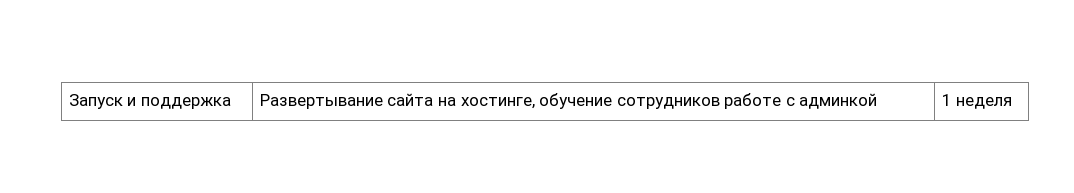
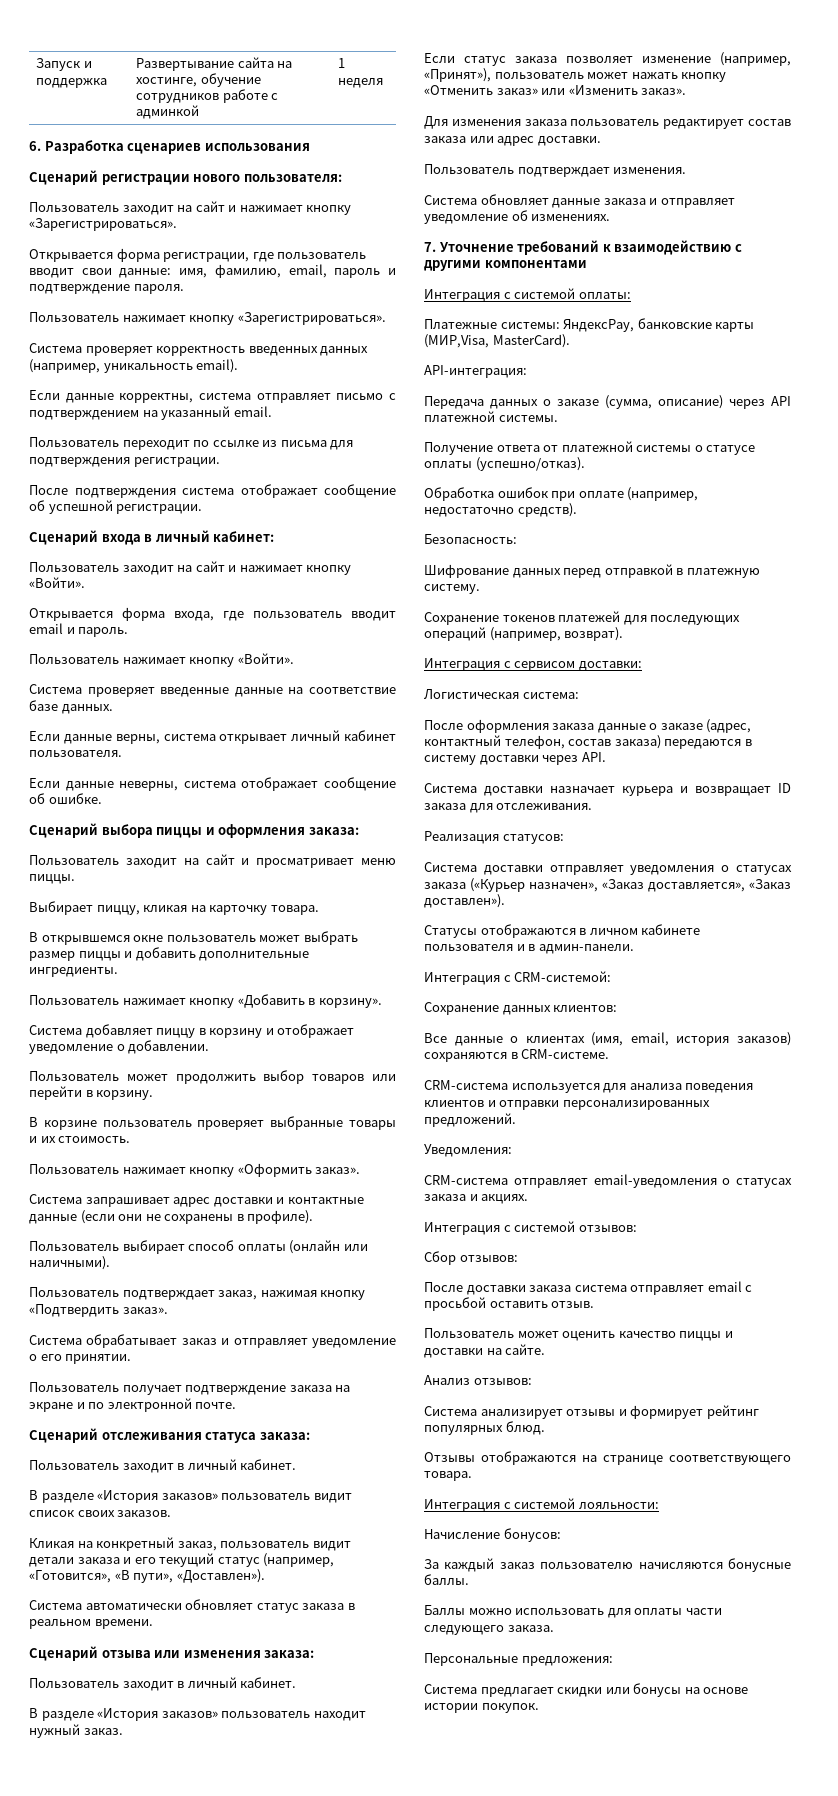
+ 6. Разработка сценариев использования
+ Сценарий регистрации нового пользователя:
+ Пользователь заходит на сайт и нажимает кнопку «Зарегистрироваться».
+ Открывается форма регистрации, где пользователь вводит свои данные: имя, фамилию, email, пароль и подтверждение пароля.
+ Пользователь нажимает кнопку «Зарегистрироваться».
+ Система проверяет корректность введенных данных (например, уникальность email).
+ Если данные корректны, система отправляет письмо с подтверждением на указанный email.
+ Пользователь переходит по ссылке из письма для подтверждения регистрации.
+ После подтверждения система отображает сообщение об успешной регистрации.
+ Сценарий входа в личный кабинет:
+ Пользователь заходит на сайт и нажимает кнопку «Войти».
+ Открывается форма входа, где пользователь вводит email и пароль.
+ Пользователь нажимает кнопку «Войти».
+ Система проверяет введенные данные на соответствие базе данных.
+ Если данные верны, система открывает личный кабинет пользователя.
+ Если данные неверны, система отображает сообщение об ошибке.
+ Сценарий выбора пиццы и оформления заказа:
+ Пользователь заходит на сайт и просматривает меню пиццы.
+ Выбирает пиццу, кликая на карточку товара.
+ В открывшемся окне пользователь может выбрать размер пиццы и добавить дополнительные ингредиенты.
+ Пользователь нажимает кнопку «Добавить в корзину».
+ Система добавляет пиццу в корзину и отображает уведомление о добавлении.
+ Пользователь может продолжить выбор товаров или перейти в корзину.
+ В корзине пользователь проверяет выбранные товары и их стоимость.
+ Пользователь нажимает кнопку «Оформить заказ».
+ Система запрашивает адрес доставки и контактные данные (если они не сохранены в профиле).
+ Пользователь выбирает способ оплаты (онлайн или наличными).
+ Пользователь подтверждает заказ, нажимая кнопку «Подтвердить заказ».
+ Система обрабатывает заказ и отправляет уведомление о его принятии.
+ Пользователь получает подтверждение заказа на экране и по электронной почте.
+ Сценарий отслеживания статуса заказа:
+ Пользователь заходит в личный кабинет.
+ В разделе «История заказов» пользователь видит список своих заказов.
+ Кликая на конкретный заказ, пользователь видит детали заказа и его текущий статус (например, «Готовится», «В пути», «Доставлен»).
+ Система автоматически обновляет статус заказа в реальном времени.
+ Сценарий отзыва или изменения заказа:
+ Пользователь заходит в личный кабинет.
+ В разделе «История заказов» пользователь находит нужный заказ.
+ Если статус заказа позволяет изменение (например, «Принят»), пользователь может нажать кнопку «Отменить заказ» или «Изменить заказ».
+ Для изменения заказа пользователь редактирует состав заказа или адрес доставки.
+ Пользователь подтверждает изменения.
+ Система обновляет данные заказа и отправляет уведомление об изменениях.
+ 7. Уточнение требований к взаимодействию с другими компонентами
+ Интеграция с системой оплаты:
+ Платежные системы: ЯндексPay, банковские карты (МИР,Visa, MasterCard).
+ API-интеграция:
+ Передача данных о заказе (сумма, описание) через API платежной системы.
+ Получение ответа от платежной системы о статусе оплаты (успешно/отказ).
+ Обработка ошибок при оплате (например, недостаточно средств).
+ Безопасность:
+ Шифрование данных перед отправкой в платежную систему.
+ Сохранение токенов платежей для последующих операций (например, возврат).
+ Интеграция с сервисом доставки:
+ Логистическая система:
+ После оформления заказа данные о заказе (адрес, контактный телефон, состав заказа) передаются в систему доставки через API.
+ Система доставки назначает курьера и возвращает ID заказа для отслеживания.
+ Реализация статусов:
+ Система доставки отправляет уведомления о статусах заказа («Курьер назначен», «Заказ доставляется», «Заказ доставлен»).
+ Статусы отображаются в личном кабинете пользователя и в админ-панели.
+ Интеграция с CRM-системой:
+ Сохранение данных клиентов:
+ Все данные о клиентах (имя, email, история заказов) сохраняются в CRM-системе.
+ CRM-система используется для анализа поведения клиентов и отправки персонализированных предложений.
+ Уведомления:
+ CRM-система отправляет email-уведомления о статусах заказа и акциях.
+ Интеграция с системой отзывов:
+ Сбор отзывов:
+ После доставки заказа система отправляет email с просьбой оставить отзыв.
+ Пользователь может оценить качество пиццы и доставки на сайте.
+ Анализ отзывов:
+ Система анализирует отзывы и формирует рейтинг популярных блюд.
+ Отзывы отображаются на странице соответствующего товара.
+ Интеграция с системой лояльности:
+ Начисление бонусов:
+ За каждый заказ пользователю начисляются бонусные баллы.
+ Баллы можно использовать для оплаты части следующего заказа.
+ Персональные предложения:
+ Система предлагает скидки или бонусы на основе истории покупок.

